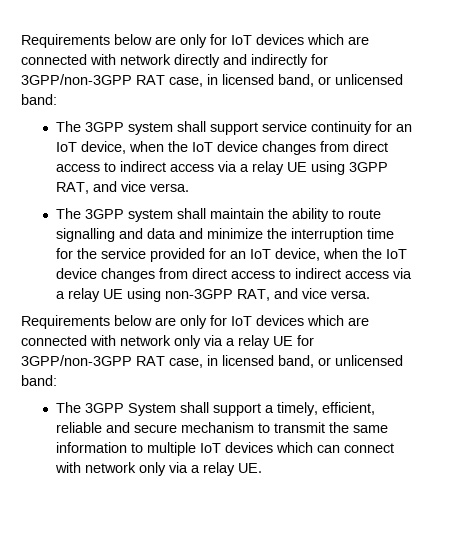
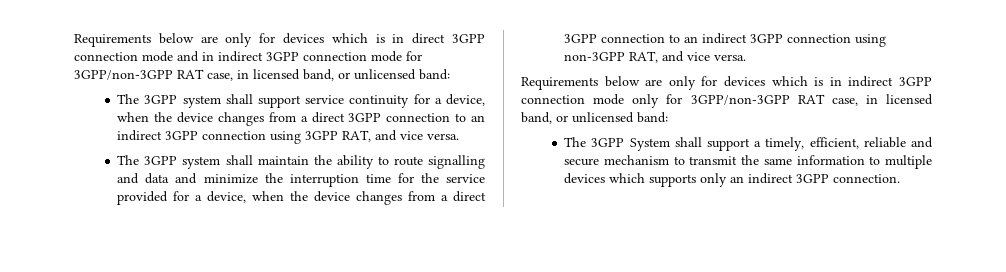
- Requirements below are only for IoT devices which are connected with network directly and indirectly for 3GPP/non-3GPP RAT case, in licensed band, or unlicensed band:
+ Requirements below are only for devices which is in direct 3GPP connection mode and in indirect 3GPP connection mode for 3GPP/non-3GPP RAT case, in licensed band, or unlicensed band:
- The 3GPP system shall support service continuity for an IoT device, when the IoT device changes from direct access to indirect access via a relay UE using 3GPP RAT, and vice versa.
+ The 3GPP system shall support service continuity for a device, when the device changes from a direct 3GPP connection to an indirect 3GPP connection using 3GPP RAT, and vice versa.
- The 3GPP system shall maintain the ability to route signalling and data and minimize the interruption time for the service provided for an IoT device, when the IoT device changes from direct access to indirect access via a relay UE using non-3GPP RAT, and vice versa.
+ The 3GPP system shall maintain the ability to route signalling and data and minimize the interruption time for the service provided for a device, when the device changes from a direct 3GPP connection to an indirect 3GPP connection using non-3GPP RAT, and vice versa.
- Requirements below are only for IoT devices which are connected with network only via a relay UE for 3GPP/non-3GPP RAT case, in licensed band, or unlicensed band:
+ Requirements below are only for devices which is in indirect 3GPP connection mode only for 3GPP/non-3GPP RAT case, in licensed band, or unlicensed band:
- The 3GPP System shall support a timely, efficient, reliable and secure mechanism to transmit the same information to multiple IoT devices which can connect with network only via a relay UE.
+ The 3GPP System shall support a timely, efficient, reliable and secure mechanism to transmit the same information to multiple devices which supports only an indirect 3GPP connection.

